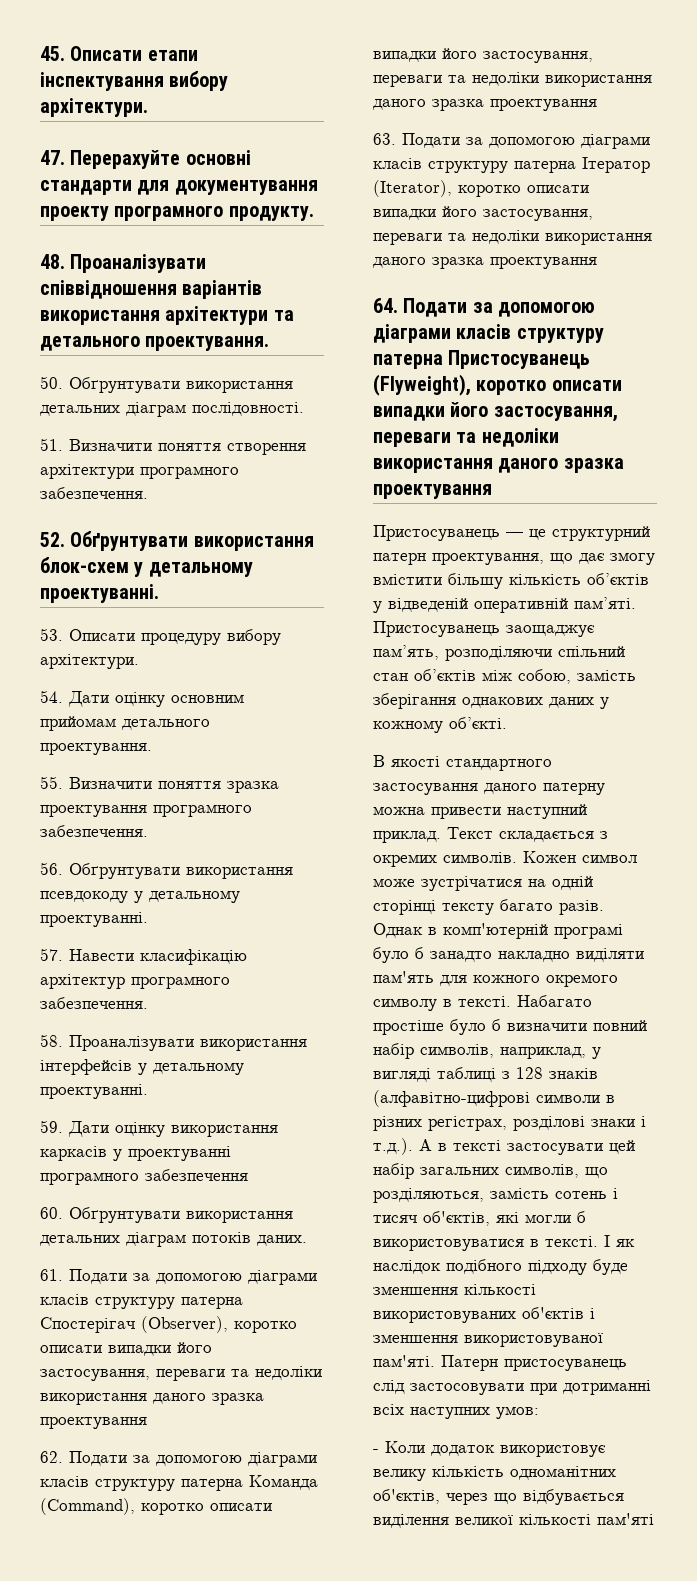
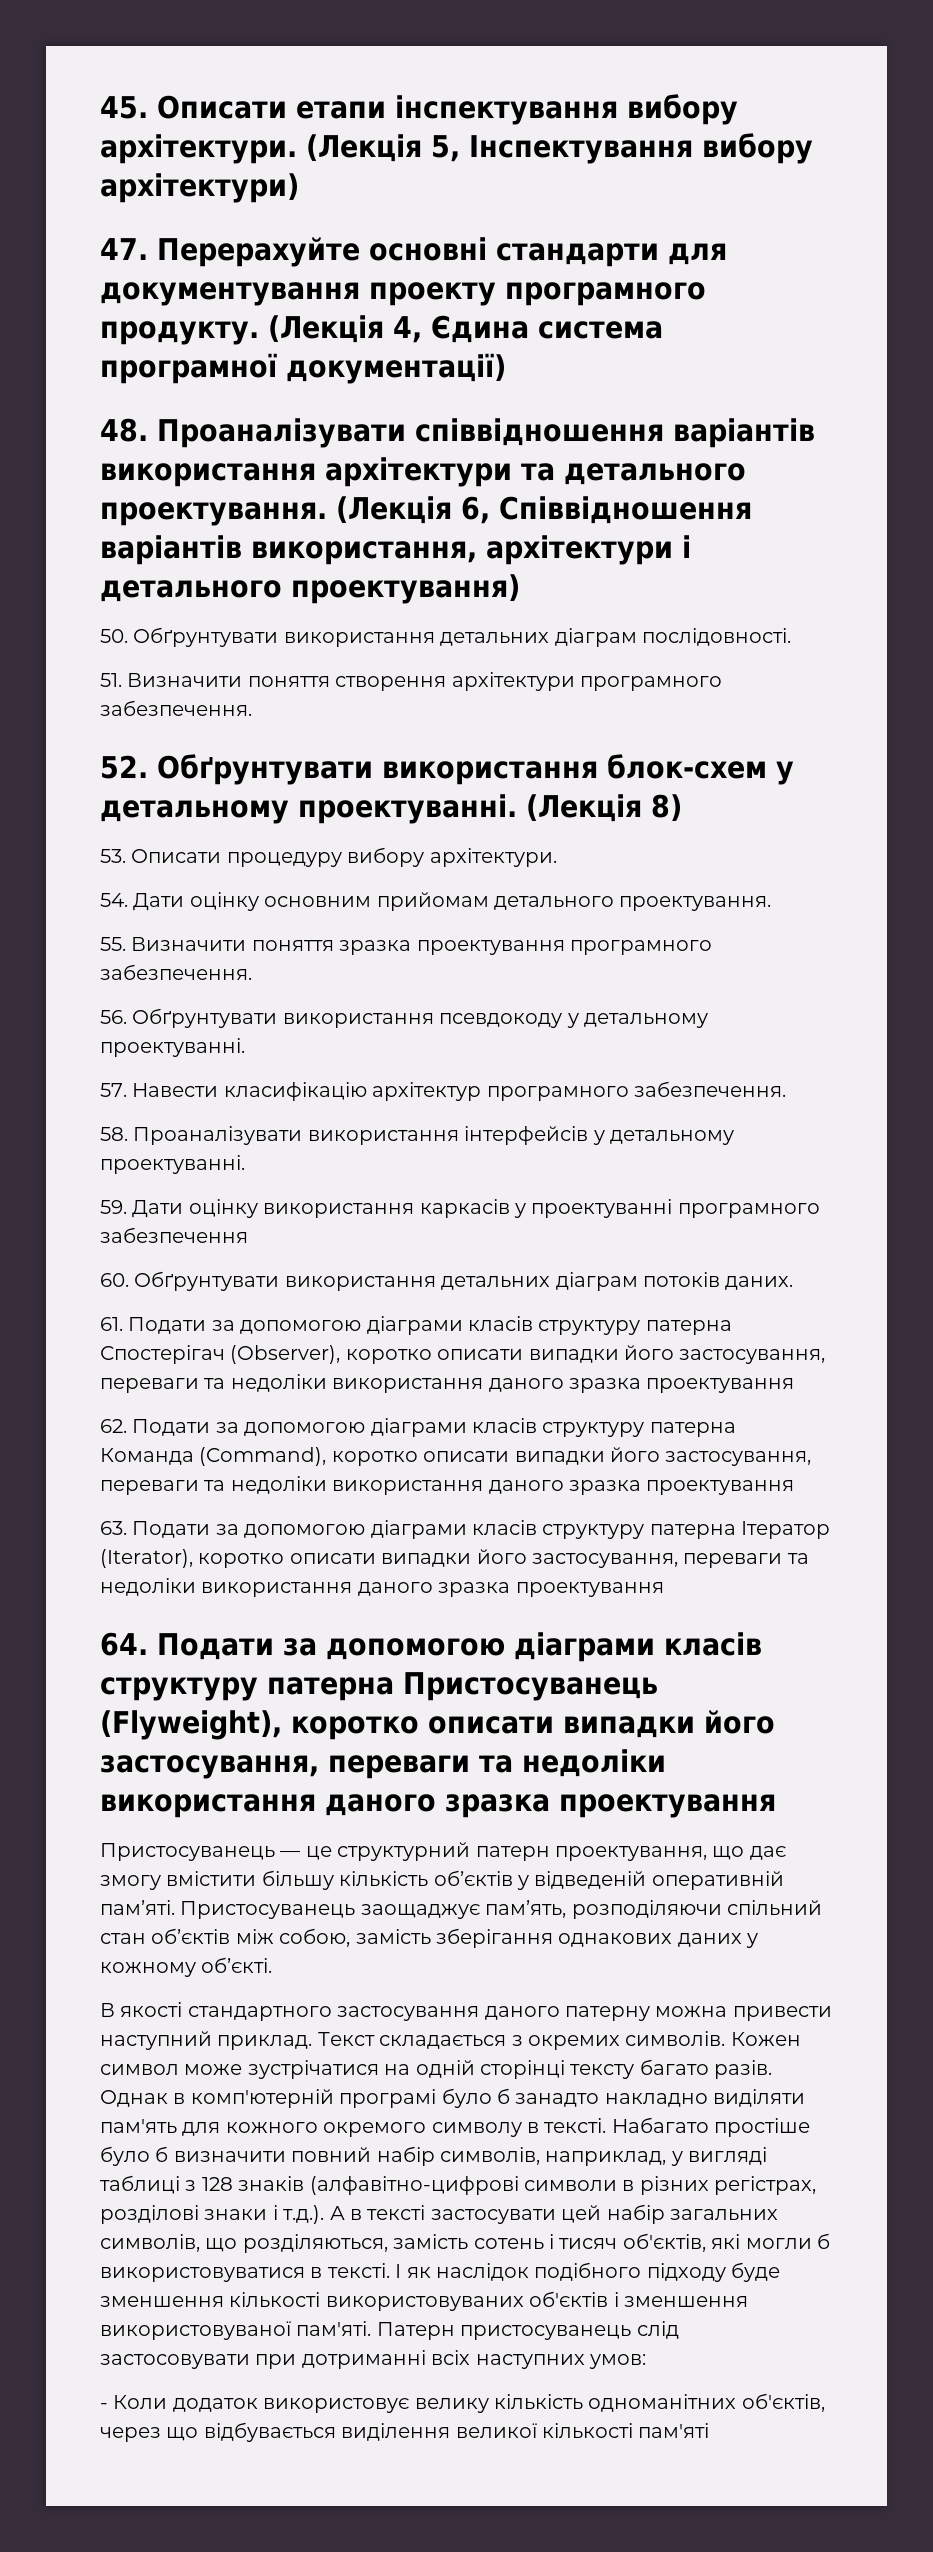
+ (Лекція 5, Інспектування вибору архітектури)
+ (Лекція 4, Єдина система програмної документації)
+ (Лекція 6, Співвідношення варіантів використання, архітектури і детального проектування)
+ (Лекція 8)

